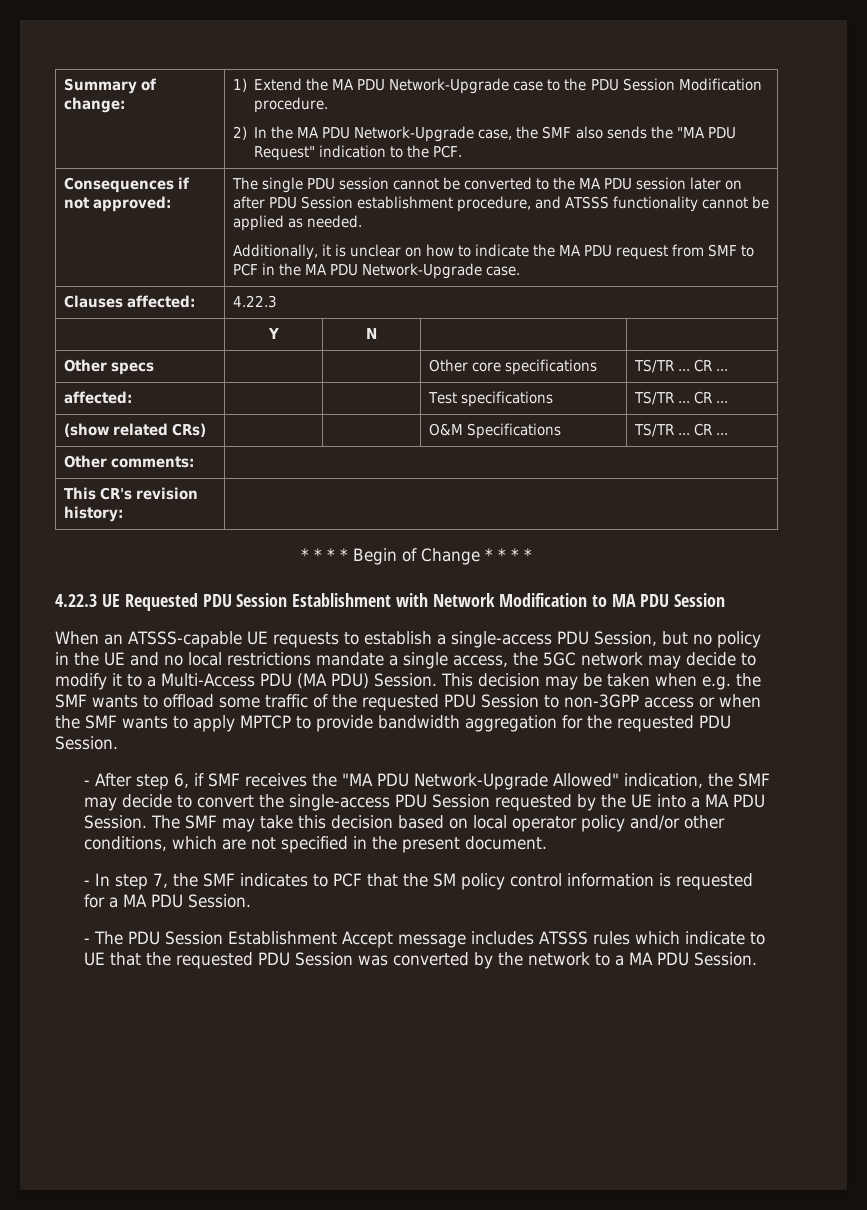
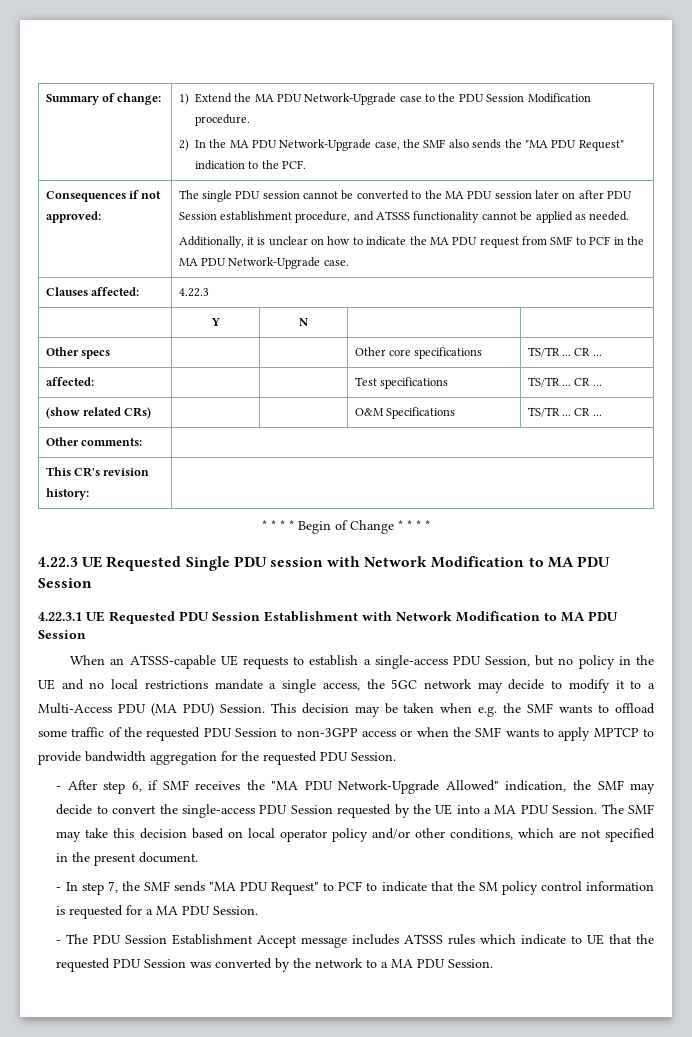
- 4.22.3 UE Requested PDU Session Establishment with Network Modification to MA PDU Session
+ 4.22.3 UE Requested Single PDU session with Network Modification to MA PDU Session
+ 4.22.3.1 UE Requested PDU Session Establishment with Network Modification to MA PDU Session
- - In step 7, the SMF indicates to PCF that the SM policy control information is requested for a MA PDU Session.
+ - In step 7, the SMF sends "MA PDU Request" to PCF to indicate that the SM policy control information is requested for a MA PDU Session.

